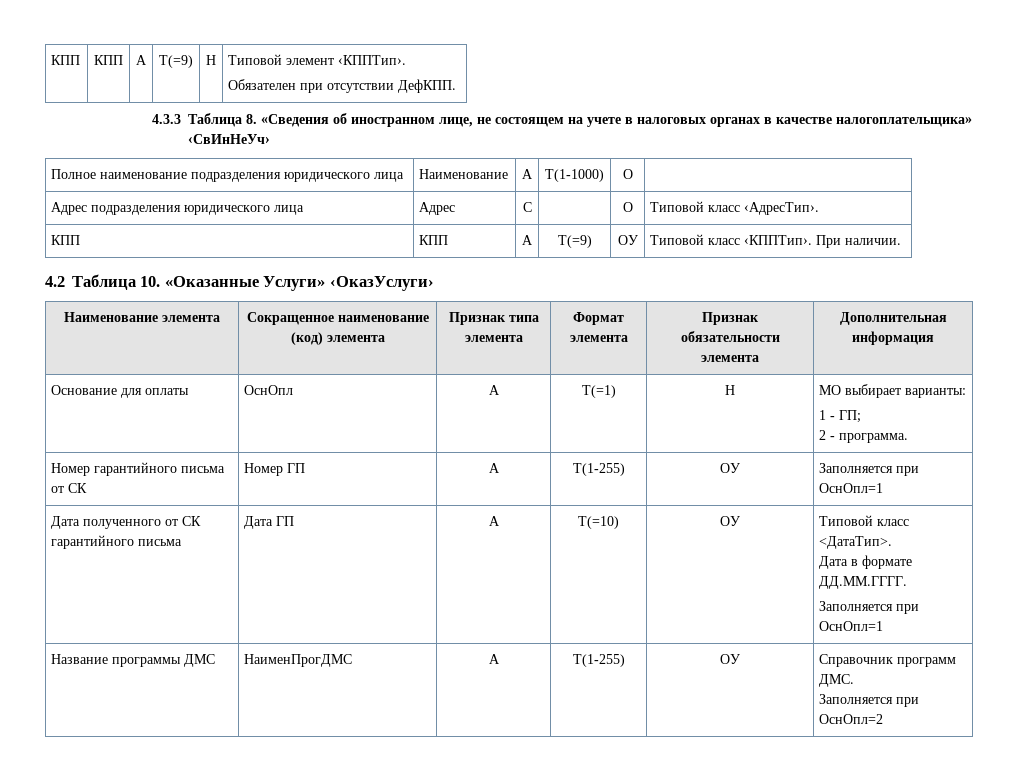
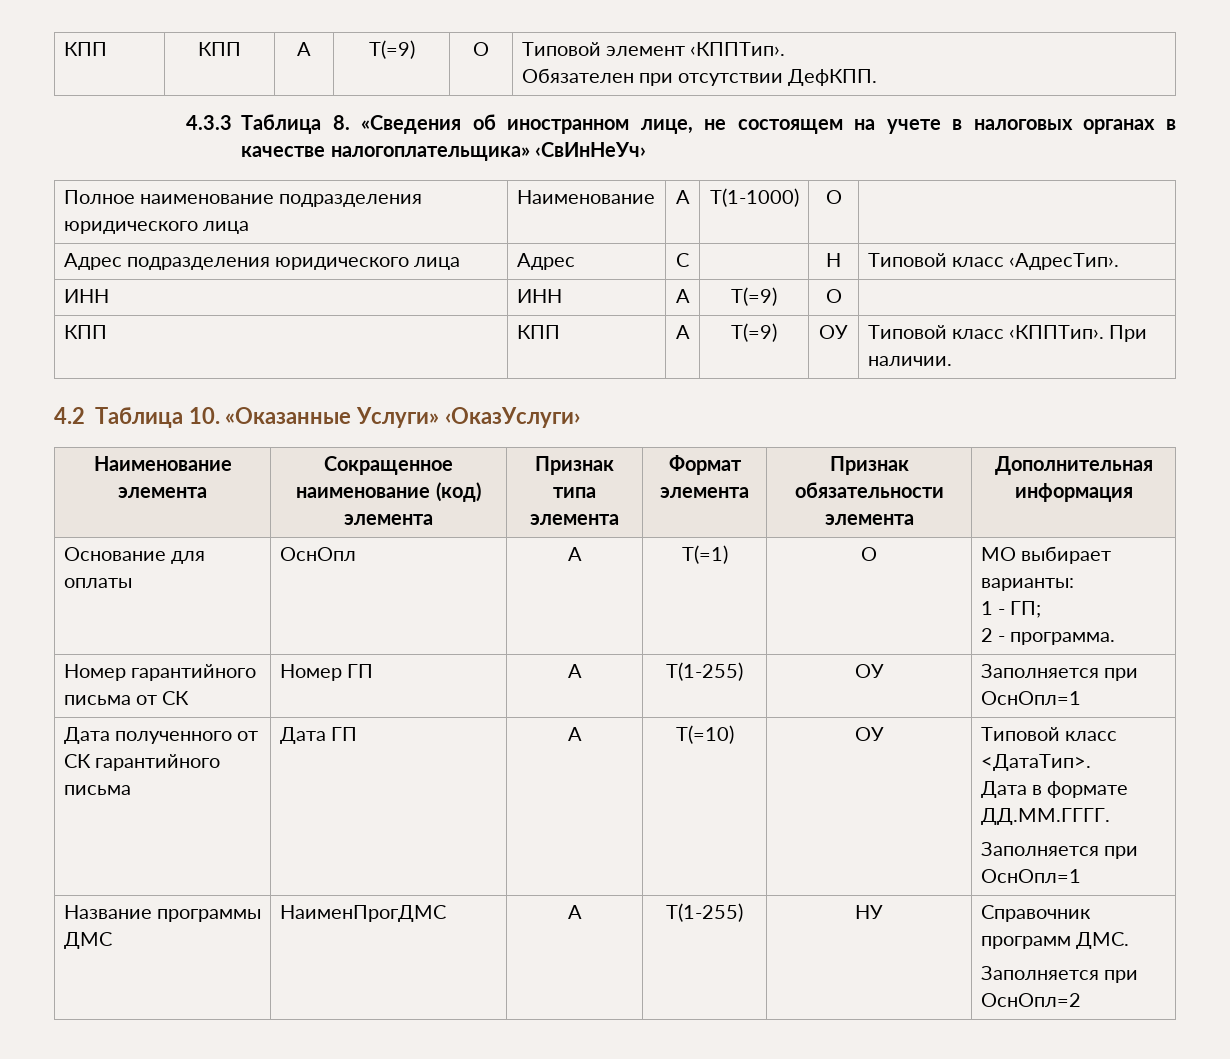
- КПП | КПП | A | T(=9) | Н | Типовой элемент ‹КППТип›.
+ КПП | КПП | A | T(=9) | О | Типовой элемент ‹КППТип›.
- Адрес подразделения юридического лица | Адрес | С | | О | Типовой класс ‹АдресТип›.
+ Адрес подразделения юридического лица | Адрес | С | | Н | Типовой класс ‹АдресТип›.
+ ИНН | ИНН | А | Т(=9) | О |
- Основание для оплаты | ОснОпл | А | Т(=1) | Н | МО выбирает варианты:
+ Основание для оплаты | ОснОпл | А | Т(=1) | О | МО выбирает варианты:
- Название программы ДМС | НаименПрогДМС | А | T(1-255) | ОУ | Справочник программ ДМС.
+ Название программы ДМС | НаименПрогДМС | А | T(1-255) | НУ | Справочник программ ДМС.

